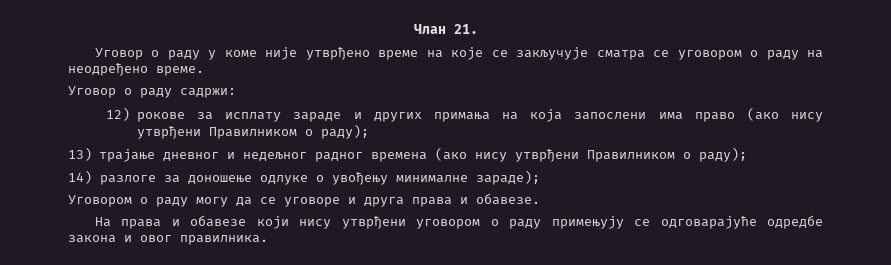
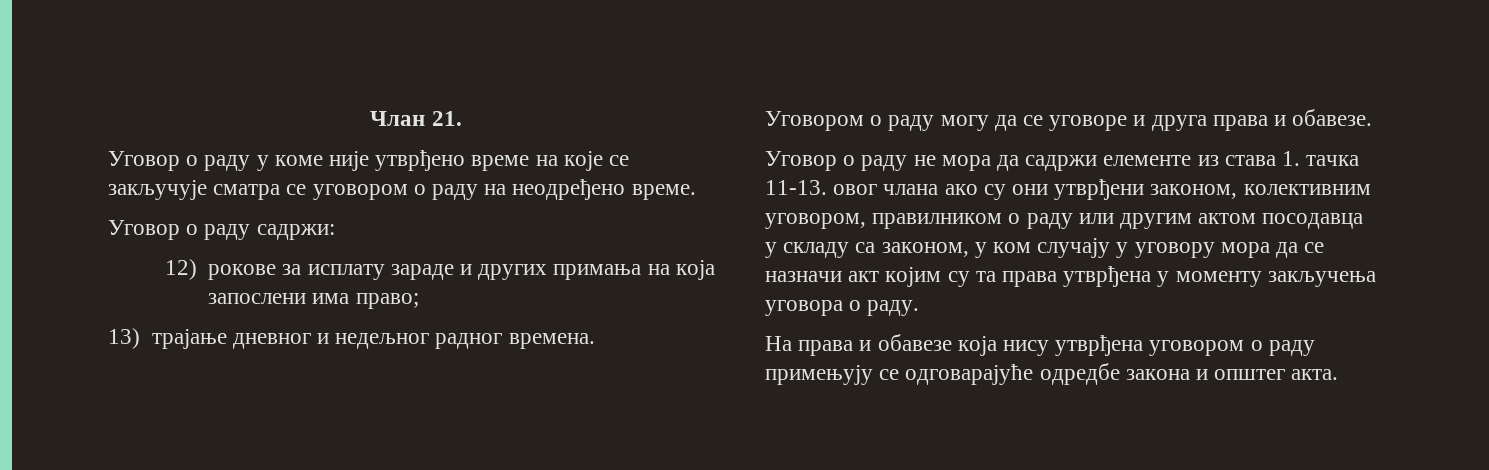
- 12) рокове за исплату зараде и других примања на која запослени има право (ако нису утврђени Правилником о раду);
+ 12) рокове за исплату зараде и других примања на која запослени има право;
- 13) трајање дневног и недељног радног времена (ако нису утврђени Правилником о раду);
- 14) разлоге за доношење одлуке о увођењу минималне зараде);
+ 13) трајање дневног и недељног радног времена.
+ Уговор о раду не мора да садржи елементе из става 1. тачка 11-13. овог члана ако су они утврђени законом, колективним уговором, правилником о раду или другим актом посодавца у складу са законом, у ком случају у уговору мора да се назначи акт којим су та права утврђена у моменту закључења уговора о раду.
- На права и обавезе коjи нису утврђени уговором о раду примењују се одговарајуће одредбе закона и овог правилника.
+ На права и обавезе која нису утврђена уговором о раду примењују се одговарајуће одредбе закона и општег акта.

